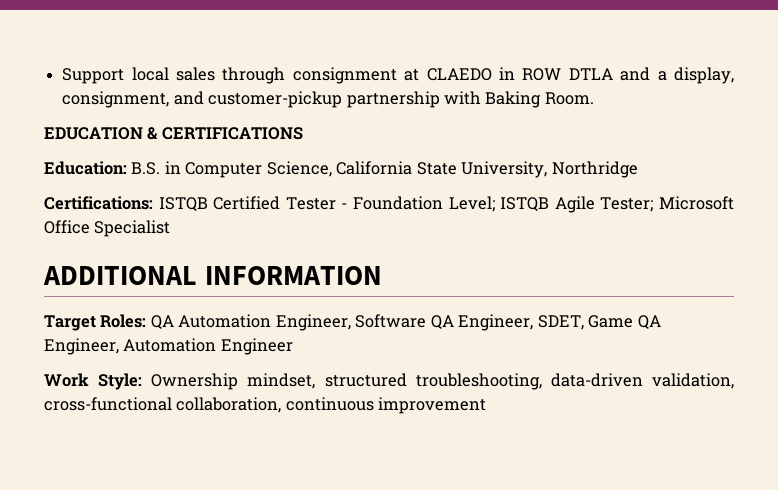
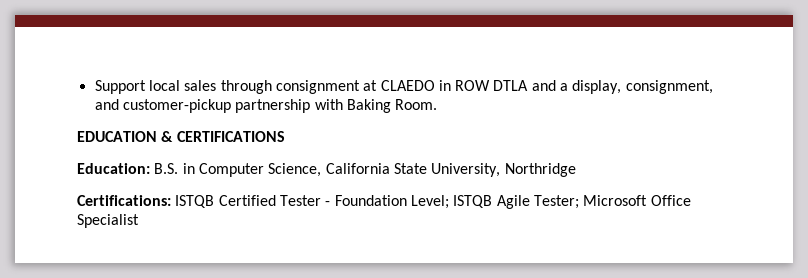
- ADDITIONAL INFORMATION
- Target Roles: QA Automation Engineer, Software QA Engineer, SDET, Game QA Engineer, Automation Engineer
- Work Style: Ownership mindset, structured troubleshooting, data-driven validation, cross-functional collaboration, continuous improvement

